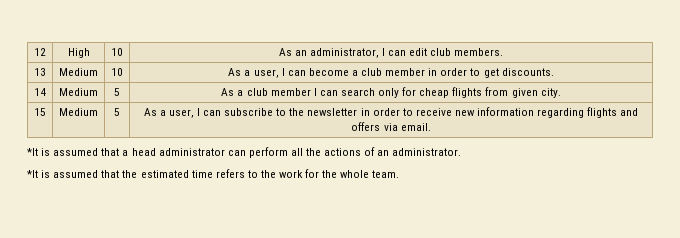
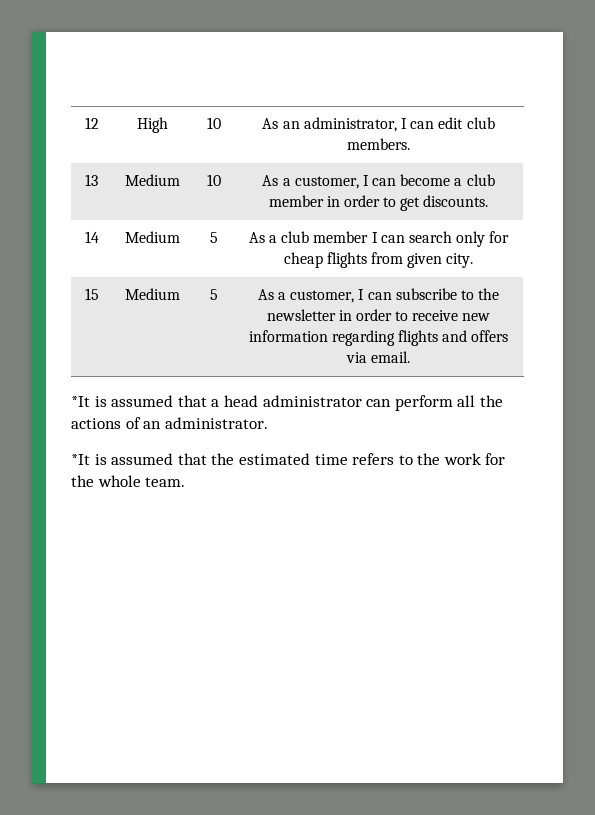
- 13 | Medium | 10 | As a user, I can become a club member in order to get discounts.
+ 13 | Medium | 10 | As a customer, I can become a club member in order to get discounts.
- 15 | Medium | 5 | As a user, I can subscribe to the newsletter in order to receive new information regarding flights and offers via email.
+ 15 | Medium | 5 | As a customer, I can subscribe to the newsletter in order to receive new information regarding flights and offers via email.

